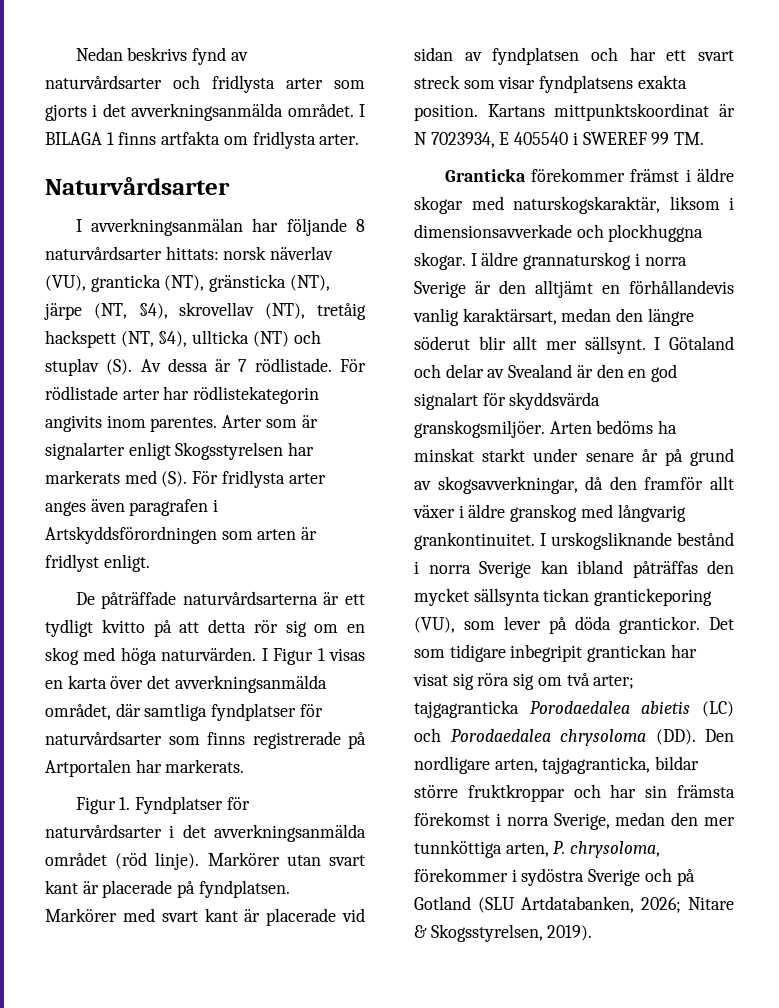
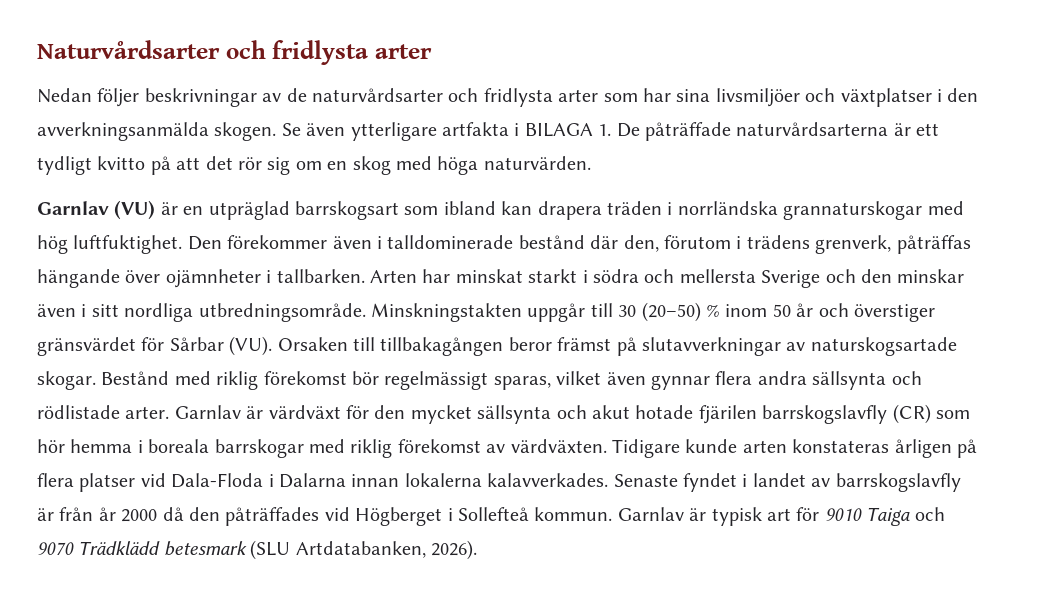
- Nedan beskrivs fynd av naturvårdsarter och fridlysta arter som gjorts i det avverkningsanmälda området. I BILAGA 1 finns artfakta om fridlysta arter.
- Naturvårdsarter
- I avverkningsanmälan har följande 8 naturvårdsarter hittats: norsk näverlav (VU), granticka (NT), gränsticka (NT), järpe (NT, §4), skrovellav (NT), tretåig hackspett (NT, §4), ullticka (NT) och stuplav (S). Av dessa är 7 rödlistade. För rödlistade arter har rödlistekategorin angivits inom parentes. Arter som är signalarter enligt Skogsstyrelsen har markerats med (S). För fridlysta arter anges även paragrafen i Artskyddsförordningen som arten är fridlyst enligt.
- De påträffade naturvårdsarterna är ett tydligt kvitto på att detta rör sig om en skog med höga naturvärden. I Figur 1 visas en karta över det avverkningsanmälda området, där samtliga fyndplatser för naturvårdsarter som finns registrerade på Artportalen har markerats.
- Figur 1. Fyndplatser för naturvårdsarter i det avverkningsanmälda området (röd linje). Markörer utan svart kant är placerade på fyndplatsen. Markörer med svart kant är placerade vid sidan av fyndplatsen och har ett svart streck som visar fyndplatsens exakta position. Kartans mittpunktskoordinat är N 7023934, E 405540 i SWEREF 99 TM.
- Granticka förekommer främst i äldre skogar med naturskogskaraktär, liksom i dimensionsavverkade och plockhuggna skogar. I äldre grannaturskog i norra Sverige är den alltjämt en förhållandevis vanlig karaktärsart, medan den längre söderut blir allt mer sällsynt. I Götaland och delar av Svealand är den en god signalart för skyddsvärda granskogsmiljöer. Arten bedöms ha minskat starkt under senare år på grund av skogsavverkningar, då den framför allt växer i äldre granskog med långvarig grankontinuitet. I urskogsliknande bestånd i norra Sverige kan ibland påträffas den mycket sällsynta tickan grantickeporing (VU), som lever på döda grantickor. Det som tidigare inbegripit grantickan har visat sig röra sig om två arter; tajgagranticka Porodaedalea abietis (LC) och Porodaedalea chrysoloma (DD). Den nordligare arten, tajgagranticka, bildar större fruktkroppar och har sin främsta förekomst i norra Sverige, medan den mer tunnköttiga arten, P. chrysoloma, förekommer i sydöstra Sverige och på Gotland (SLU Artdatabanken, 2026; Nitare & Skogsstyrelsen, 2019).
+ Naturvårdsarter och fridlysta arter
+ Nedan följer beskrivningar av de naturvårdsarter och fridlysta arter som har sina livsmiljöer och växtplatser i den avverkningsanmälda skogen. Se även ytterligare artfakta i BILAGA 1. De påträffade naturvårdsarterna är ett tydligt kvitto på att det rör sig om en skog med höga naturvärden.
+ Garnlav (VU) är en utpräglad barrskogsart som ibland kan drapera träden i norrländska grannaturskogar med hög luftfuktighet. Den förekommer även i talldominerade bestånd där den, förutom i trädens grenverk, påträffas hängande över ojämnheter i tallbarken. Arten har minskat starkt i södra och mellersta Sverige och den minskar även i sitt nordliga utbredningsområde. Minskningstakten uppgår till 30 (20–50) % inom 50 år och överstiger gränsvärdet för Sårbar (VU). Orsaken till tillbakagången beror främst på slutavverkningar av naturskogsartade skogar. Bestånd med riklig förekomst bör regelmässigt sparas, vilket även gynnar flera andra sällsynta och rödlistade arter. Garnlav är värdväxt för den mycket sällsynta och akut hotade fjärilen barrskogslavfly (CR) som hör hemma i boreala barrskogar med riklig förekomst av värdväxten. Tidigare kunde arten konstateras årligen på flera platser vid Dala-Floda i Dalarna innan lokalerna kalavverkades. Senaste fyndet i landet av barrskogslavfly är från år 2000 då den påträffades vid Högberget i Sollefteå kommun. Garnlav är typisk art för 9010 Taiga och 9070 Trädklädd betesmark (SLU Artdatabanken, 2026).

